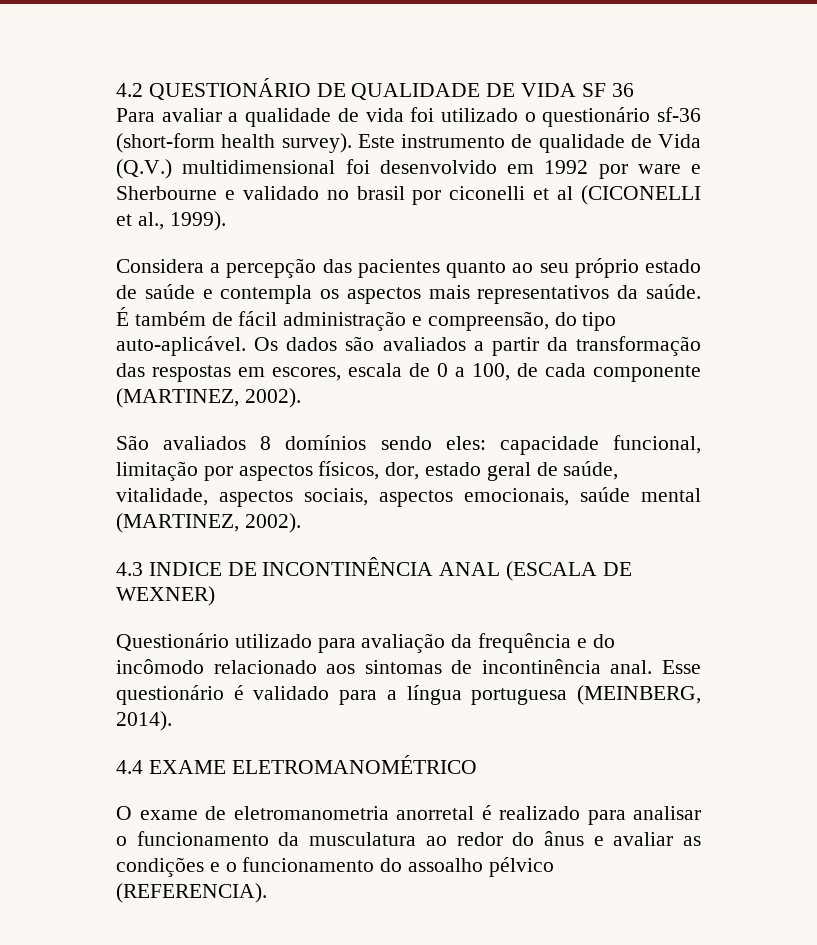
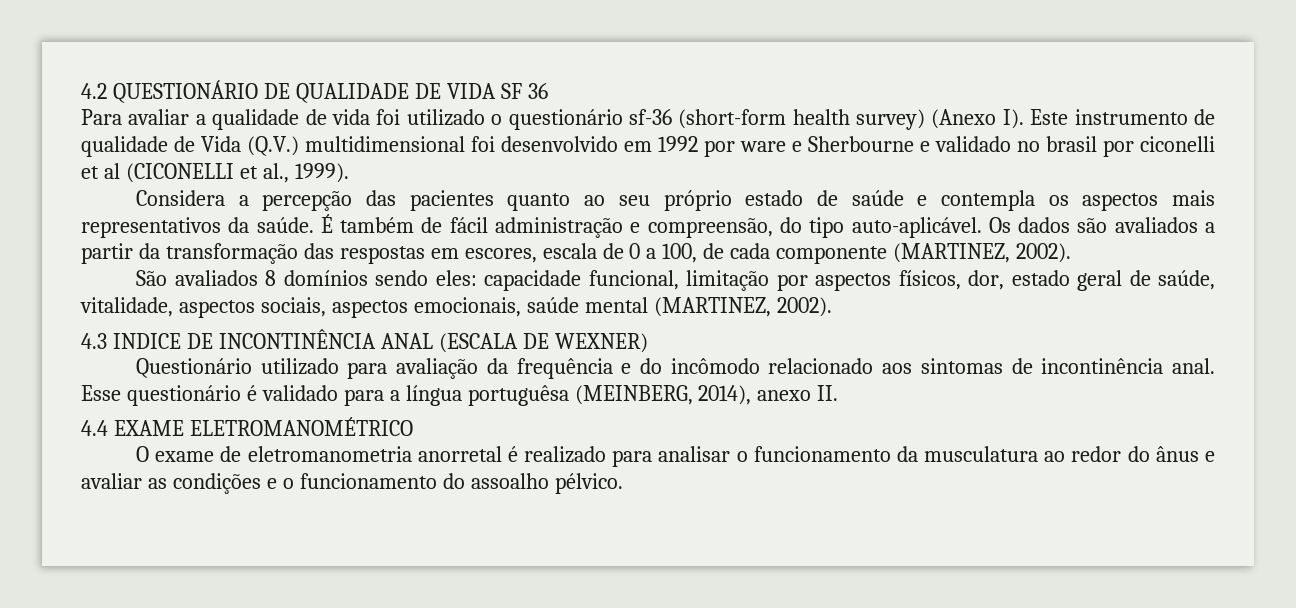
- Para avaliar a qualidade de vida foi utilizado o questionário sf-36 (short-form health survey). Este instrumento de qualidade de Vida (Q.V.) multidimensional foi desenvolvido em 1992 por ware e Sherbourne e validado no brasil por ciconelli et al (CICONELLI et al., 1999).
+ Para avaliar a qualidade de vida foi utilizado o questionário sf-36 (short-form health survey) (Anexo I). Este instrumento de qualidade de Vida (Q.V.) multidimensional foi desenvolvido em 1992 por ware e Sherbourne e validado no brasil por ciconelli et al (CICONELLI et al., 1999).
- Esse questionário é validado para a língua portuguesa (MEINBERG, 2014).
+ Esse questionário é validado para a língua portuguêsa (MEINBERG, 2014), anexo II.
- O exame de eletromanometria anorretal é realizado para analisar o funcionamento da musculatura ao redor do ânus e avaliar as condições e o funcionamento do assoalho pélvico (REFERENCIA).
+ O exame de eletromanometria anorretal é realizado para analisar o funcionamento da musculatura ao redor do ânus e avaliar as condições e o funcionamento do assoalho pélvico.

